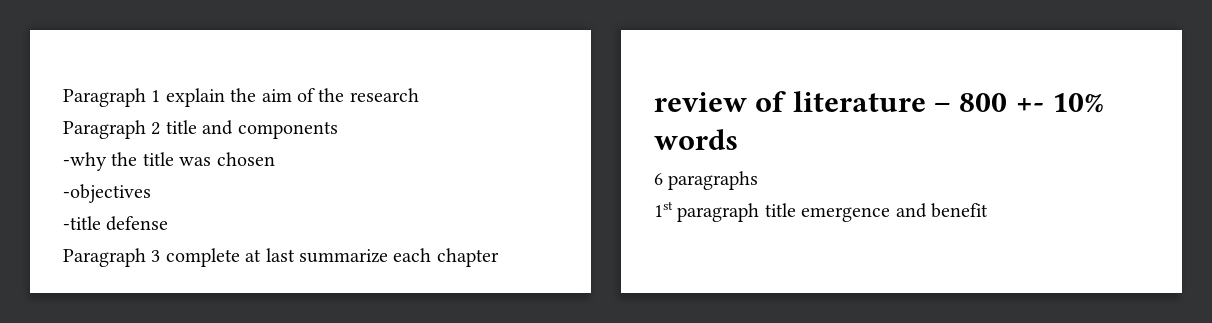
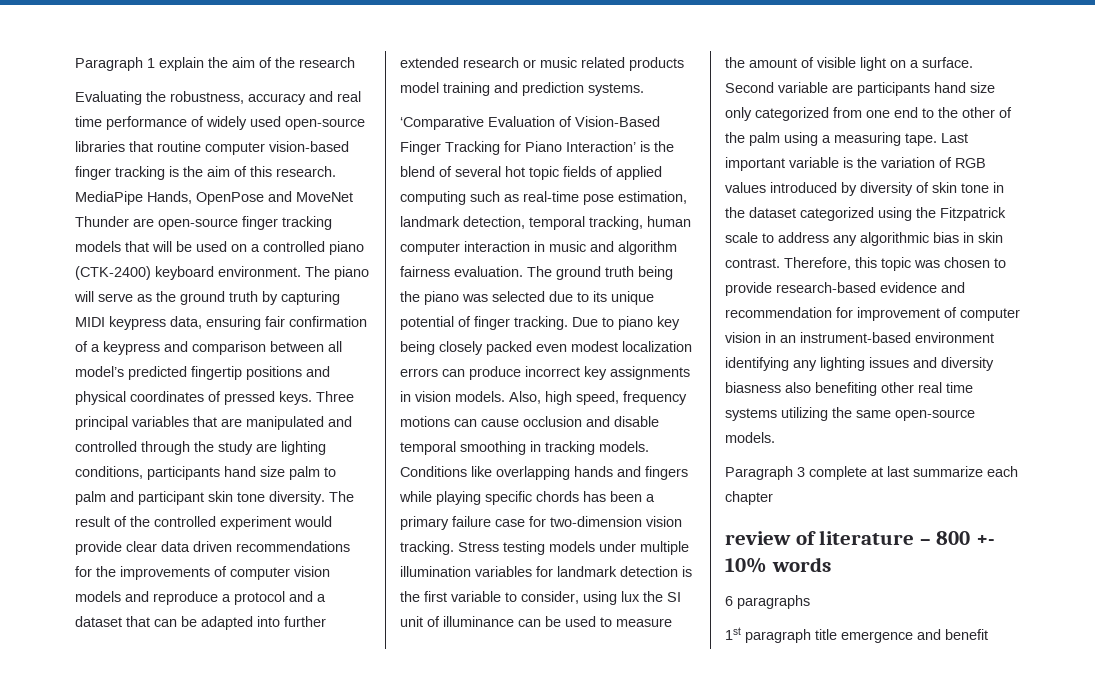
- Paragraph 2 title and components
- -why the title was chosen
- -objectives
- -title defense
+ Evaluating the robustness, accuracy and real time performance of widely used open-source libraries that routine computer vision-based finger tracking is the aim of this research. MediaPipe Hands, OpenPose and MoveNet Thunder are open-source finger tracking models that will be used on a controlled piano (CTK-2400) keyboard environment. The piano will serve as the ground truth by capturing MIDI keypress data, ensuring fair confirmation of a keypress and comparison between all model’s predicted fingertip positions and physical coordinates of pressed keys. Three principal variables that are manipulated and controlled through the study are lighting conditions, participants hand size palm to palm and participant skin tone diversity. The result of the controlled experiment would provide clear data driven recommendations for the improvements of computer vision models and reproduce a protocol and a dataset that can be adapted into further extended research or music related products model training and prediction systems.
+ ‘Comparative Evaluation of Vision-Based Finger Tracking for Piano Interaction’ is the blend of several hot topic fields of applied computing such as real-time pose estimation, landmark detection, temporal tracking, human computer interaction in music and algorithm fairness evaluation. The ground truth being the piano was selected due to its unique potential of finger tracking. Due to piano key being closely packed even modest localization errors can produce incorrect key assignments in vision models. Also, high speed, frequency motions can cause occlusion and disable temporal smoothing in tracking models. Conditions like overlapping hands and fingers while playing specific chords has been a primary failure case for two-dimension vision tracking. Stress testing models under multiple illumination variables for landmark detection is the first variable to consider, using lux the SI unit of illuminance can be used to measure the amount of visible light on a surface. Second variable are participants hand size only categorized from one end to the other of the palm using a measuring tape. Last important variable is the variation of RGB values introduced by diversity of skin tone in the dataset categorized using the Fitzpatrick scale to address any algorithmic bias in skin contrast. Therefore, this topic was chosen to provide research-based evidence and recommendation for improvement of computer vision in an instrument-based environment identifying any lighting issues and diversity biasness also benefiting other real time systems utilizing the same open-source models.

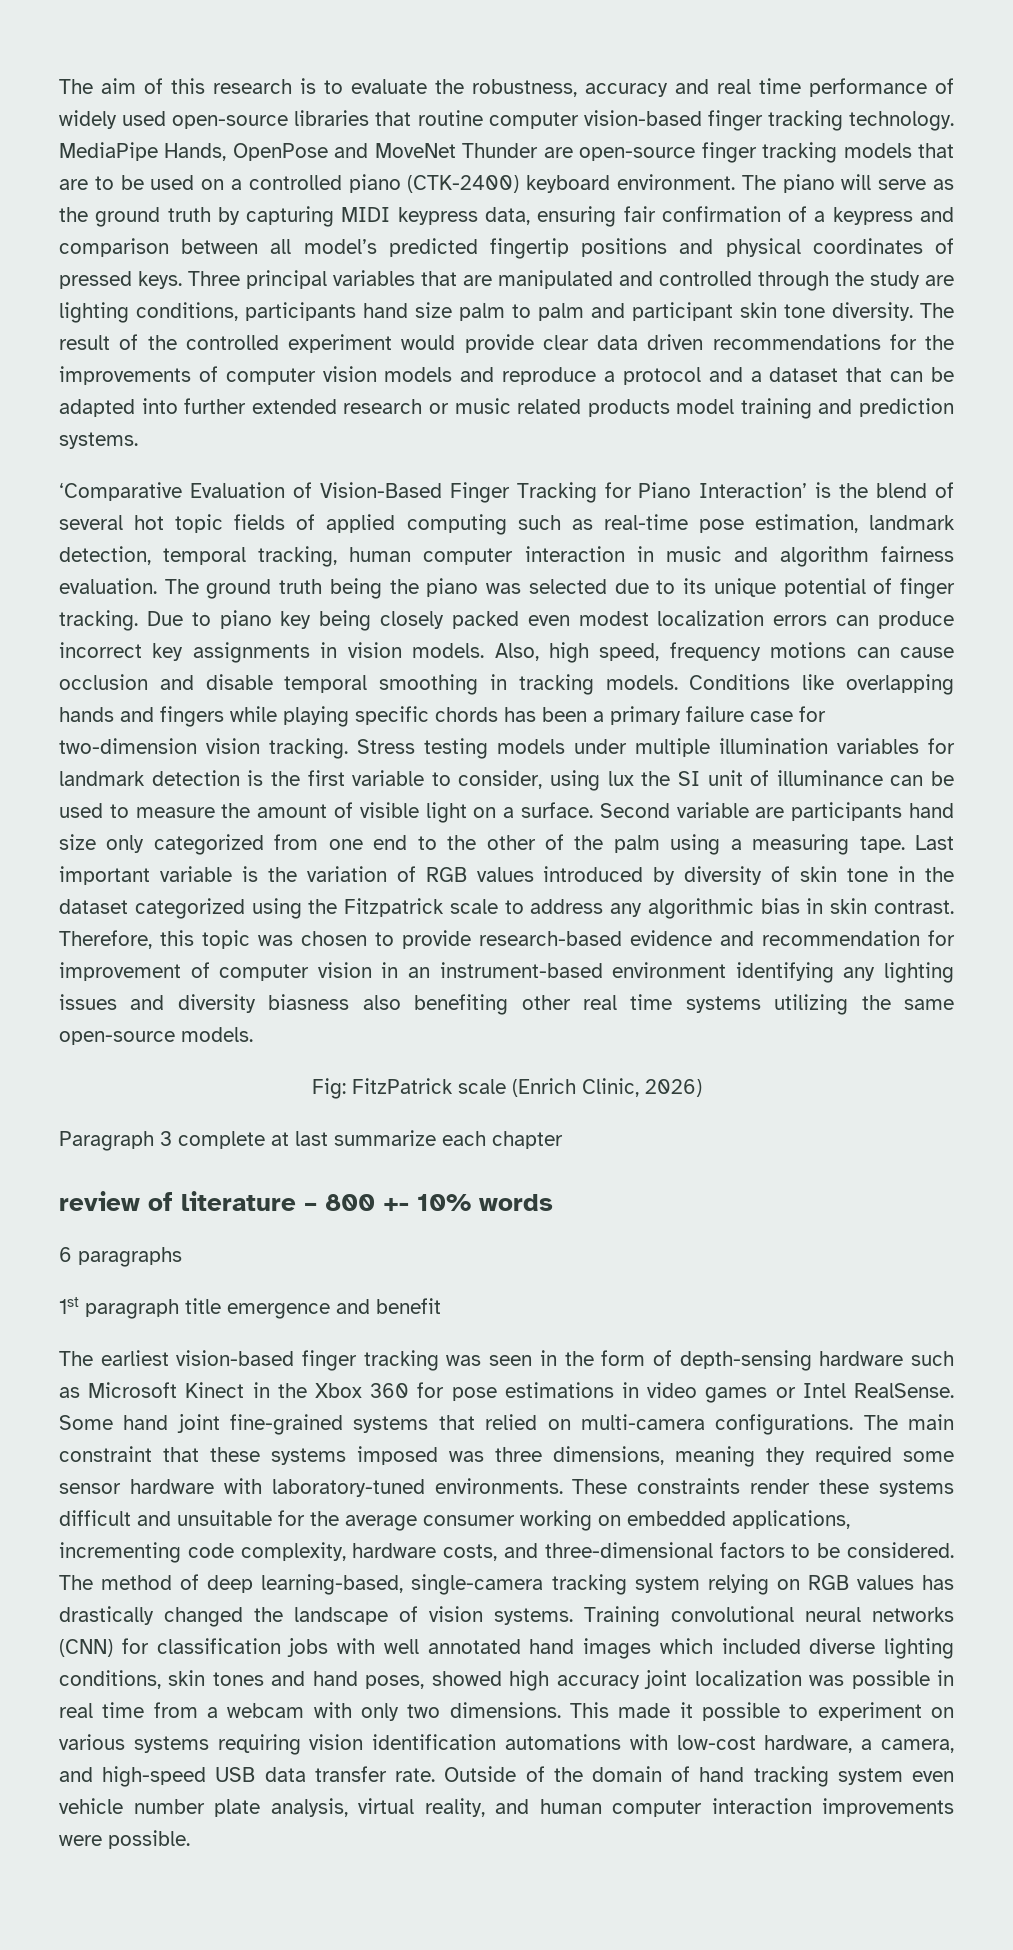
- Paragraph 1 explain the aim of the research
- Evaluating the robustness, accuracy and real time performance of widely used open-source libraries that routine computer vision-based finger tracking is the aim of this research.
+ The aim of this research is to evaluate the robustness, accuracy and real time performance of widely used open-source libraries that routine computer vision-based finger tracking technology.
- MediaPipe Hands, OpenPose and MoveNet Thunder are open-source finger tracking models that will be used on a controlled piano (CTK-2400) keyboard environment.
+ MediaPipe Hands, OpenPose and MoveNet Thunder are open-source finger tracking models that are to be used on a controlled piano (CTK-2400) keyboard environment.
+ Fig: FitzPatrick scale (Enrich Clinic, 2026)
+ The earliest vision-based finger tracking was seen in the form of depth-sensing hardware such as Microsoft Kinect in the Xbox 360 for pose estimations in video games or Intel RealSense. Some hand joint fine-grained systems that relied on multi-camera configurations. The main constraint that these systems imposed was three dimensions, meaning they required some sensor hardware with laboratory-tuned environments. These constraints render these systems difficult and unsuitable for the average consumer working on embedded applications, incrementing code complexity, hardware costs, and three-dimensional factors to be considered. The method of deep learning-based, single-camera tracking system relying on RGB values has drastically changed the landscape of vision systems. Training convolutional neural networks (CNN) for classification jobs with well annotated hand images which included diverse lighting conditions, skin tones and hand poses, showed high accuracy joint localization was possible in real time from a webcam with only two dimensions. This made it possible to experiment on various systems requiring vision identification automations with low-cost hardware, a camera, and high-speed USB data transfer rate. Outside of the domain of hand tracking system even vehicle number plate analysis, virtual reality, and human computer interaction improvements were possible.

